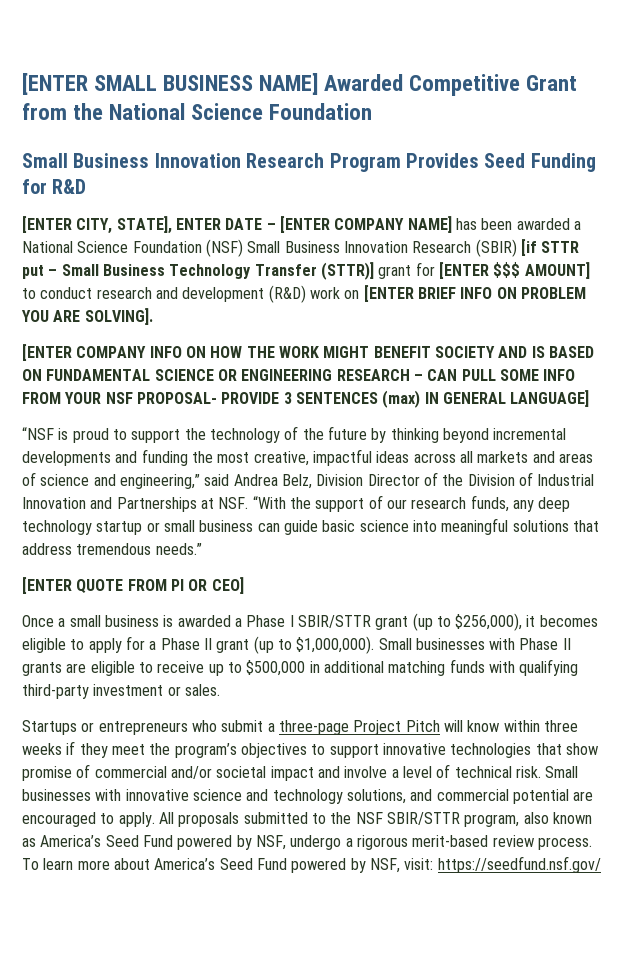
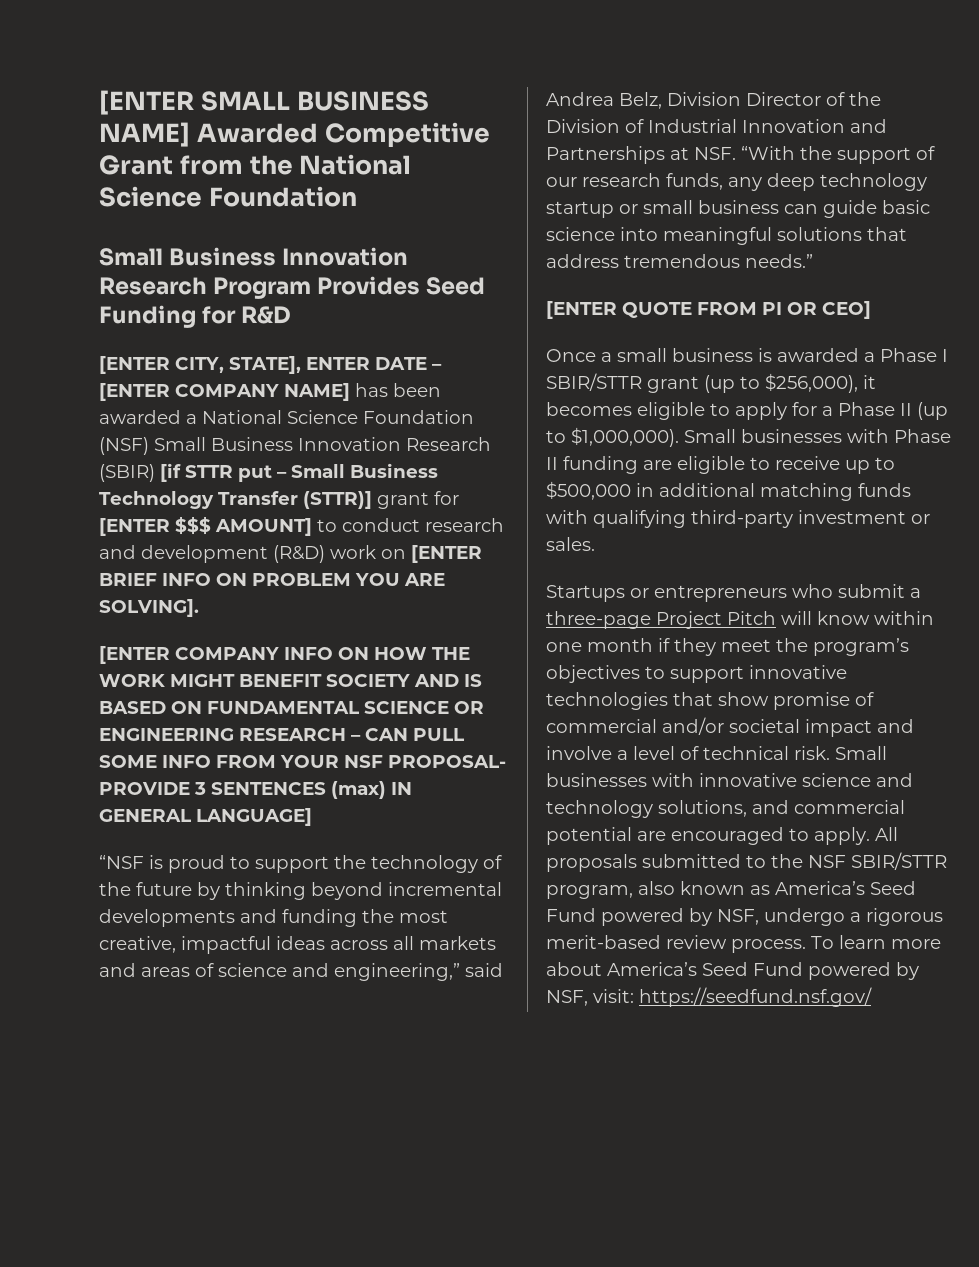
- Once a small business is awarded a Phase I SBIR/STTR grant (up to $256,000), it becomes eligible to apply for a Phase II grant (up to $1,000,000).
+ Once a small business is awarded a Phase I SBIR/STTR grant (up to $256,000), it becomes eligible to apply for a Phase II (up to $1,000,000).
- Small businesses with Phase II grants are eligible to receive up to $500,000 in additional matching funds with qualifying third-party investment or sales.
+ Small businesses with Phase II funding are eligible to receive up to $500,000 in additional matching funds with qualifying third-party investment or sales.
- Startups or entrepreneurs who submit a three-page Project Pitch will know within three weeks if they meet the program’s objectives to support innovative technologies that show promise of commercial and/or societal impact and involve a level of technical risk.
+ Startups or entrepreneurs who submit a three-page Project Pitch will know within one month if they meet the program’s objectives to support innovative technologies that show promise of commercial and/or societal impact and involve a level of technical risk.

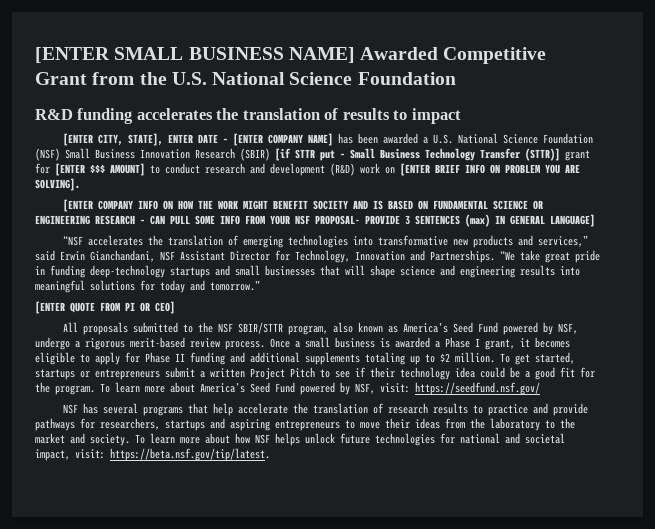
- [ENTER SMALL BUSINESS NAME] Awarded Competitive Grant from the National Science Foundation
+ [ENTER SMALL BUSINESS NAME] Awarded Competitive Grant from the U.S. National Science Foundation
- Small Business Innovation Research Program Provides Seed Funding for R&D
+ R&D funding accelerates the translation of results to impact
- [ENTER CITY, STATE], ENTER DATE – [ENTER COMPANY NAME] has been awarded a National Science Foundation (NSF) Small Business Innovation Research (SBIR) [if STTR put – Small Business Technology Transfer (STTR)] grant for [ENTER $$$ AMOUNT] to conduct research and development (R&D) work on [ENTER BRIEF INFO ON PROBLEM YOU ARE SOLVING].
+ [ENTER CITY, STATE], ENTER DATE – [ENTER COMPANY NAME] has been awarded a U.S. National Science Foundation (NSF) Small Business Innovation Research (SBIR) [if STTR put – Small Business Technology Transfer (STTR)] grant for [ENTER $$$ AMOUNT] to conduct research and development (R&D) work on [ENTER BRIEF INFO ON PROBLEM YOU ARE SOLVING].
- “NSF is proud to support the technology of the future by thinking beyond incremental developments and funding the most creative, impactful ideas across all markets and areas of science and engineering,” said Andrea Belz, Division Director of the Division of Industrial Innovation and Partnerships at NSF. “With the support of our research funds, any deep technology startup or small business can guide basic science into meaningful solutions that address tremendous needs.”
+ “NSF accelerates the translation of emerging technologies into transformative new products and services,” said Erwin Gianchandani, NSF Assistant Director for Technology, Innovation and Partnerships. “We take great pride in funding deep-technology startups and small businesses that will shape science and engineering results into meaningful solutions for today and tomorrow.”
- Once a small business is awarded a Phase I SBIR/STTR grant (up to $256,000), it becomes eligible to apply for a Phase II (up to $1,000,000). Small businesses with Phase II funding are eligible to receive up to $500,000 in additional matching funds with qualifying third-party investment or sales.
- Startups or entrepreneurs who submit a three-page Project Pitch will know within one month if they meet the program’s objectives to support innovative technologies that show promise of commercial and/or societal impact and involve a level of technical risk. Small businesses with innovative science and technology solutions, and commercial potential are encouraged to apply.
+ Once a small business is awarded a Phase I grant, it becomes eligible to apply for Phase II funding and additional supplements totaling up to $2 million. To get started, startups or entrepreneurs submit a written Project Pitch to see if their technology idea could be a good fit for the program.
+ NSF has several programs that help accelerate the translation of research results to practice and provide pathways for researchers, startups and aspiring entrepreneurs to move their ideas from the laboratory to the market and society. To learn more about how NSF helps unlock future technologies for national and societal impact, visit: https://beta.nsf.gov/tip/latest.

